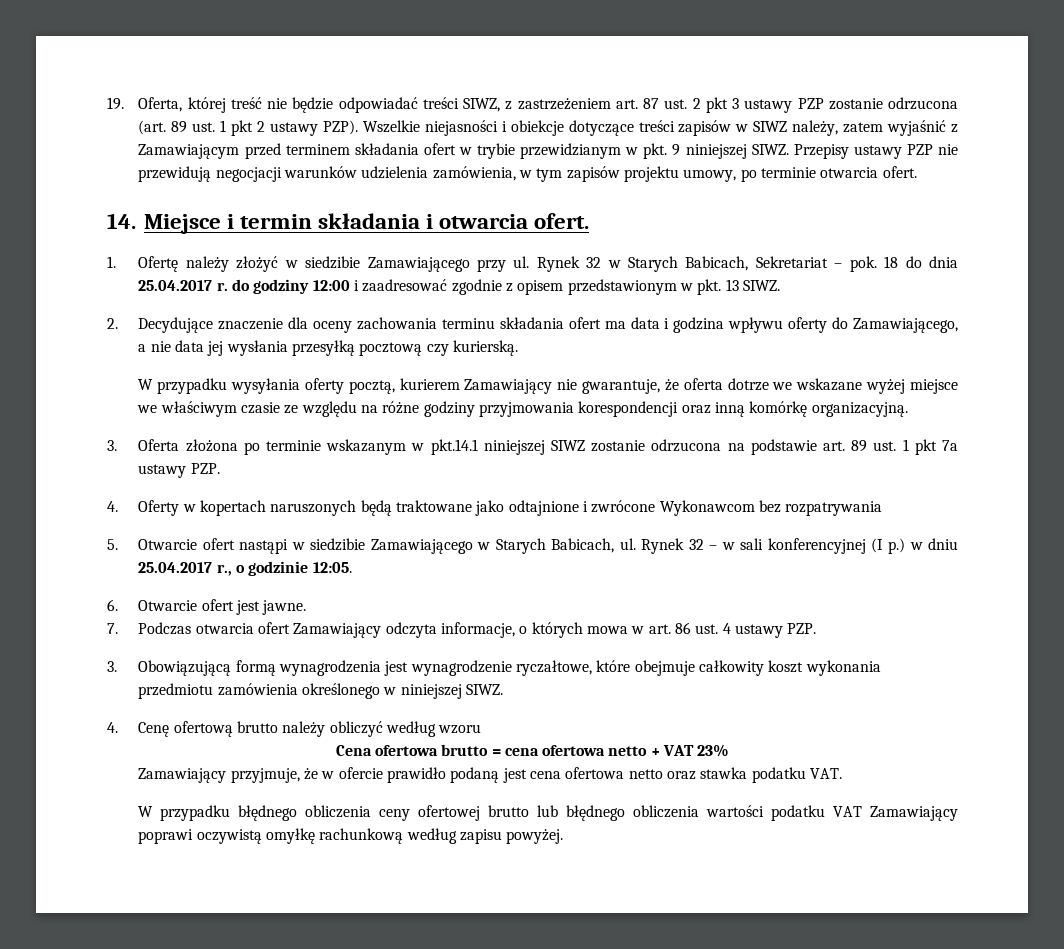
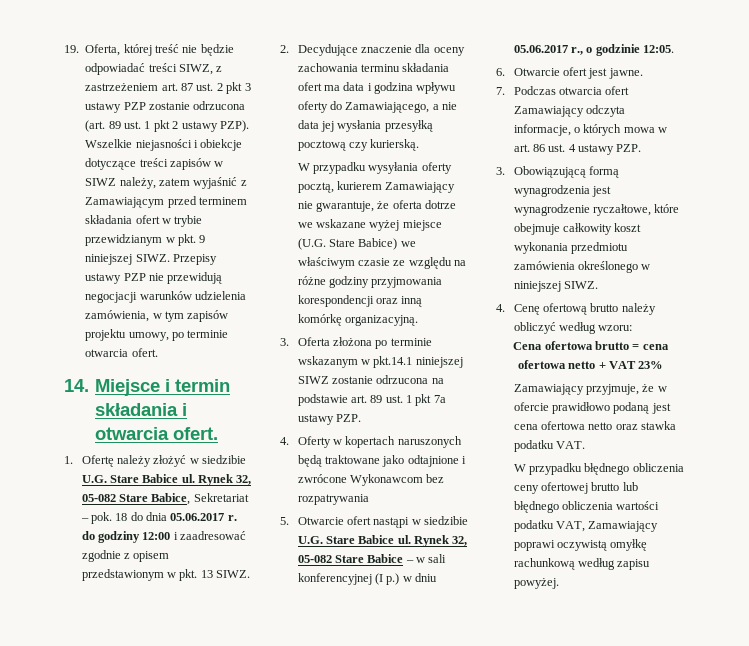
- 1. Ofertę należy złożyć w siedzibie Zamawiającego przy ul. Rynek 32 w Starych Babicach, Sekretariat – pok.
+ 1. Ofertę należy złożyć w siedzibie U.G. Stare Babice ul. Rynek 32, 05-082 Stare Babice, Sekretariat – pok.
- 18 do dnia 25.04.2017 r. do godziny 12:00 i zaadresować zgodnie z opisem przedstawionym w pkt. 13 SIWZ.
+ 18 do dnia 05.06.2017 r. do godziny 12:00 i zaadresować zgodnie z opisem przedstawionym w pkt. 13 SIWZ.
- W przypadku wysyłania oferty pocztą, kurierem Zamawiający nie gwarantuje, że oferta dotrze we wskazane wyżej miejsce we właściwym czasie ze względu na różne godziny przyjmowania korespondencji oraz inną komórkę organizacyjną.
+ W przypadku wysyłania oferty pocztą, kurierem Zamawiający nie gwarantuje, że oferta dotrze we wskazane wyżej miejsce (U.G. Stare Babice) we właściwym czasie ze względu na różne godziny przyjmowania korespondencji oraz inną komórkę organizacyjną.
- 5. Otwarcie ofert nastąpi w siedzibie Zamawiającego w Starych Babicach, ul. Rynek 32 – w sali konferencyjnej (I p.) w dniu 25.04.2017 r., o godzinie 12:05.
+ 5. Otwarcie ofert nastąpi w siedzibie U.G. Stare Babice ul. Rynek 32, 05-082 Stare Babice – w sali konferencyjnej (I p.) w dniu 05.06.2017 r., o godzinie 12:05.
- 4. Cenę ofertową brutto należy obliczyć według wzoru
+ 4. Cenę ofertową brutto należy obliczyć według wzoru:
- Zamawiający przyjmuje, że w ofercie prawidło podaną jest cena ofertowa netto oraz stawka podatku VAT.
+ Zamawiający przyjmuje, że w ofercie prawidłowo podaną jest cena ofertowa netto oraz stawka podatku VAT.
- W przypadku błędnego obliczenia ceny ofertowej brutto lub błędnego obliczenia wartości podatku VAT Zamawiający poprawi oczywistą omyłkę rachunkową według zapisu powyżej.
+ W przypadku błędnego obliczenia ceny ofertowej brutto lub błędnego obliczenia wartości podatku VAT, Zamawiający poprawi oczywistą omyłkę rachunkową według zapisu powyżej.

